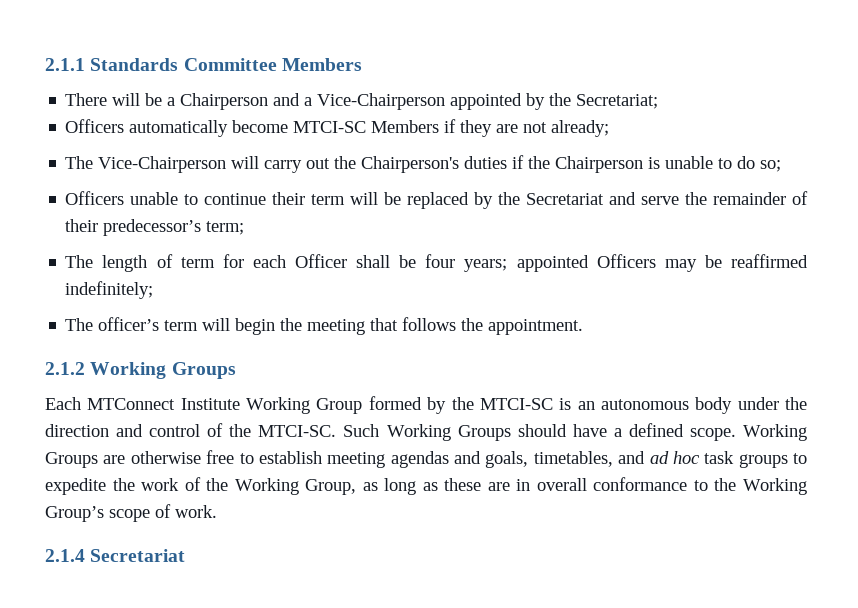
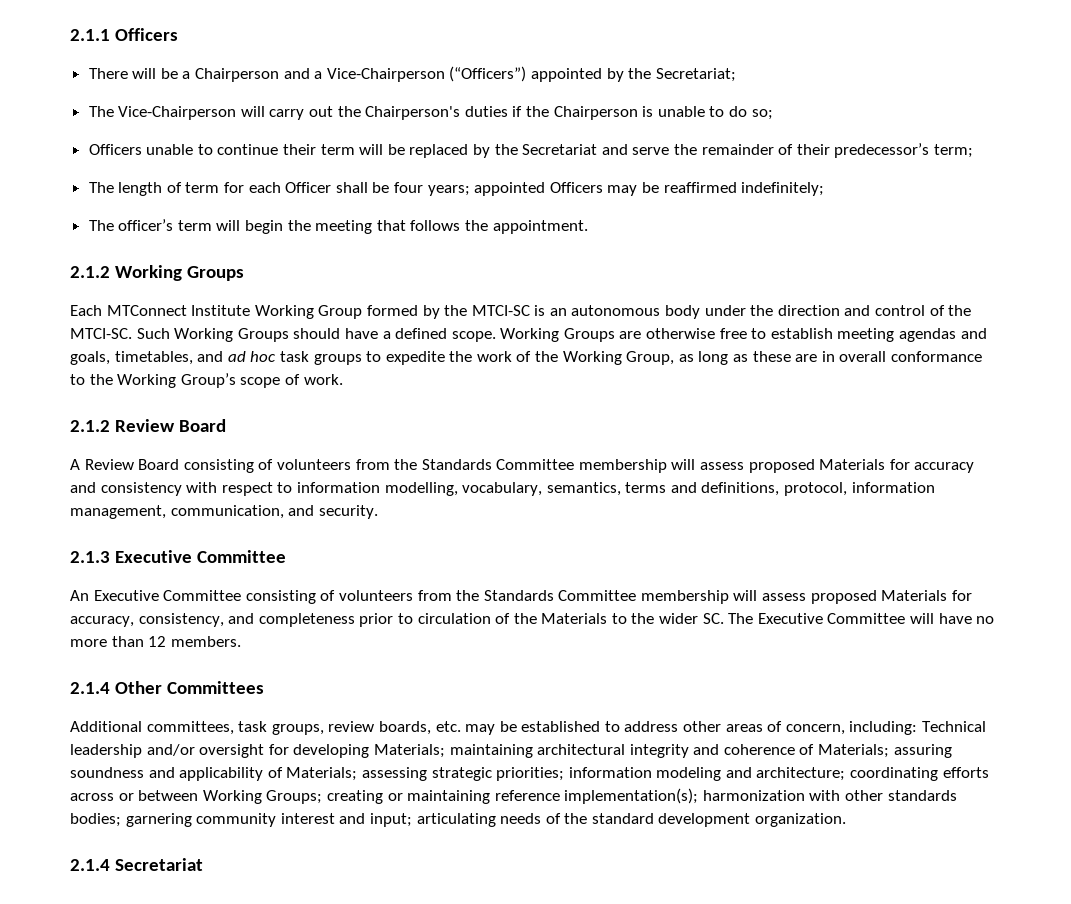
- 2.1.1 Standards Committee Members
+ 2.1.1 Officers
- There will be a Chairperson and a Vice-Chairperson appointed by the Secretariat;
+ There will be a Chairperson and a Vice-Chairperson (“Officers”) appointed by the Secretariat;
- Officers automatically become MTCI-SC Members if they are not already;
+ 2.1.2 Review Board
+ A Review Board consisting of volunteers from the Standards Committee membership will assess proposed Materials for accuracy and consistency with respect to information modelling, vocabulary, semantics, terms and definitions, protocol, information management, communication, and security.
+ 2.1.3 Executive Committee
+ An Executive Committee consisting of volunteers from the Standards Committee membership will assess proposed Materials for accuracy, consistency, and completeness prior to circulation of the Materials to the wider SC. The Executive Committee will have no more than 12 members.
+ 2.1.4 Other Committees
+ Additional committees, task groups, review boards, etc. may be established to address other areas of concern, including: Technical leadership and/or oversight for developing Materials; maintaining architectural integrity and coherence of Materials; assuring soundness and applicability of Materials; assessing strategic priorities; information modeling and architecture; coordinating efforts across or between Working Groups; creating or maintaining reference implementation(s); harmonization with other standards bodies; garnering community interest and input; articulating needs of the standard development organization.

